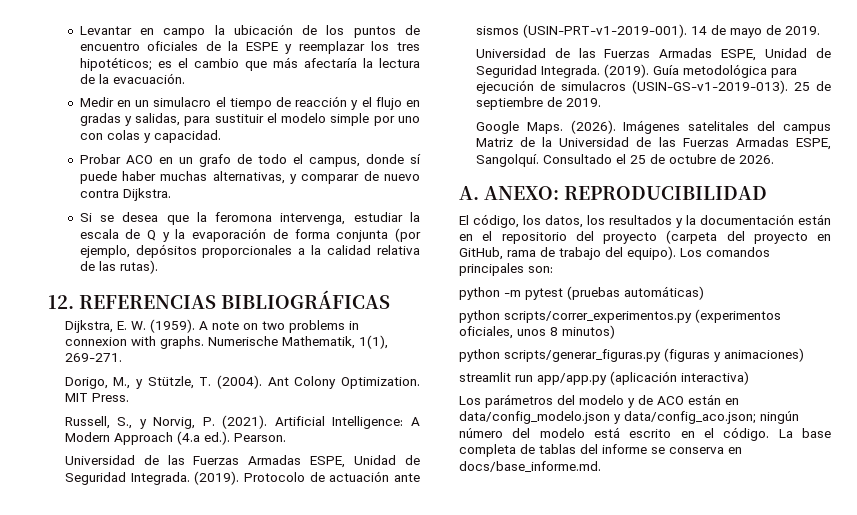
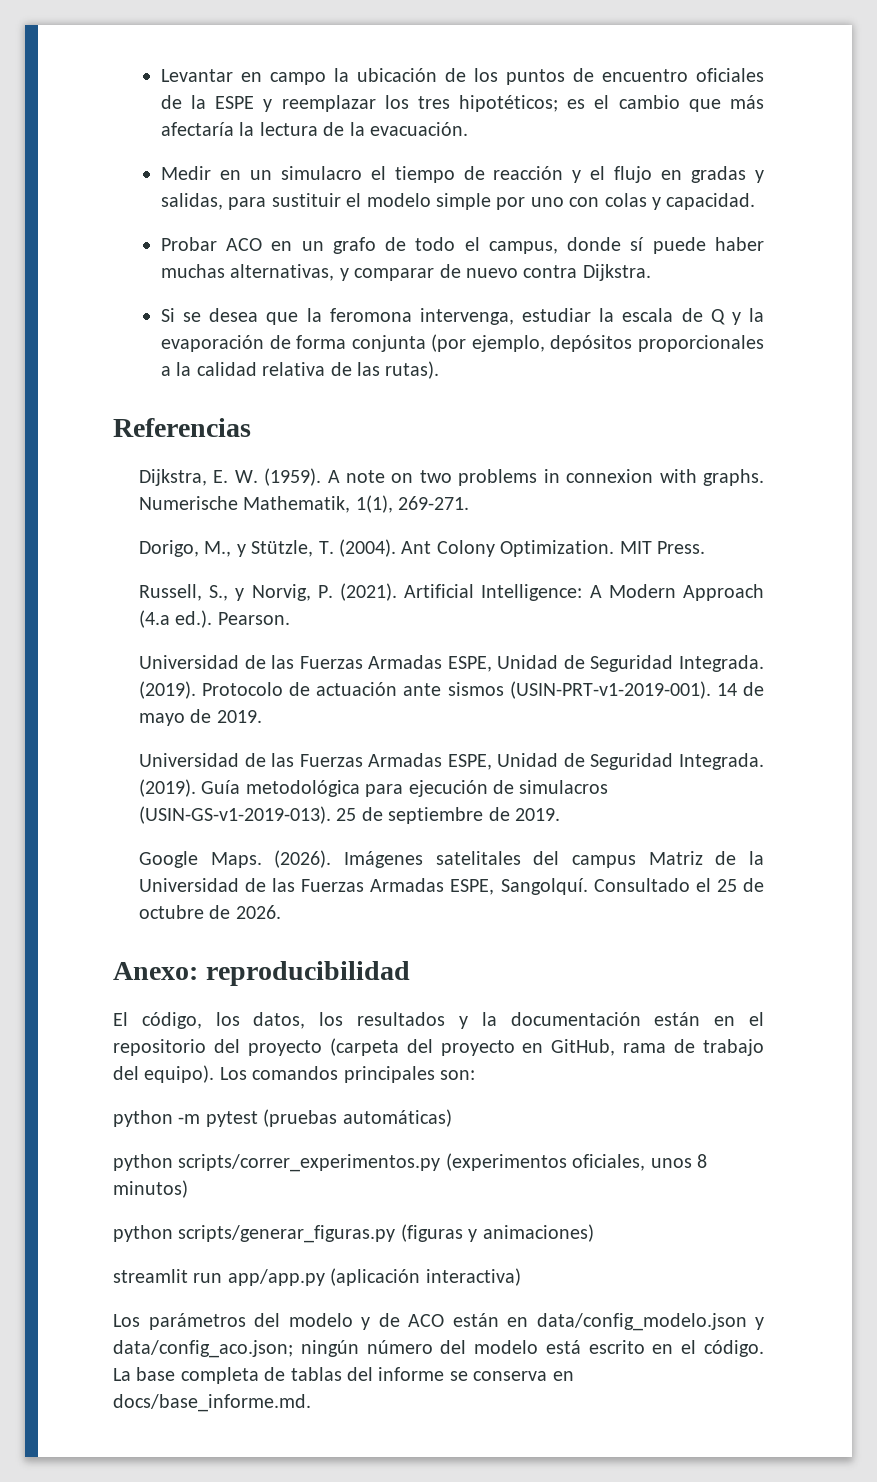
- 12. REFERENCIAS BIBLIOGRÁFICAS
+ Referencias
- A. ANEXO: REPRODUCIBILIDAD
+ Anexo: reproducibilidad

